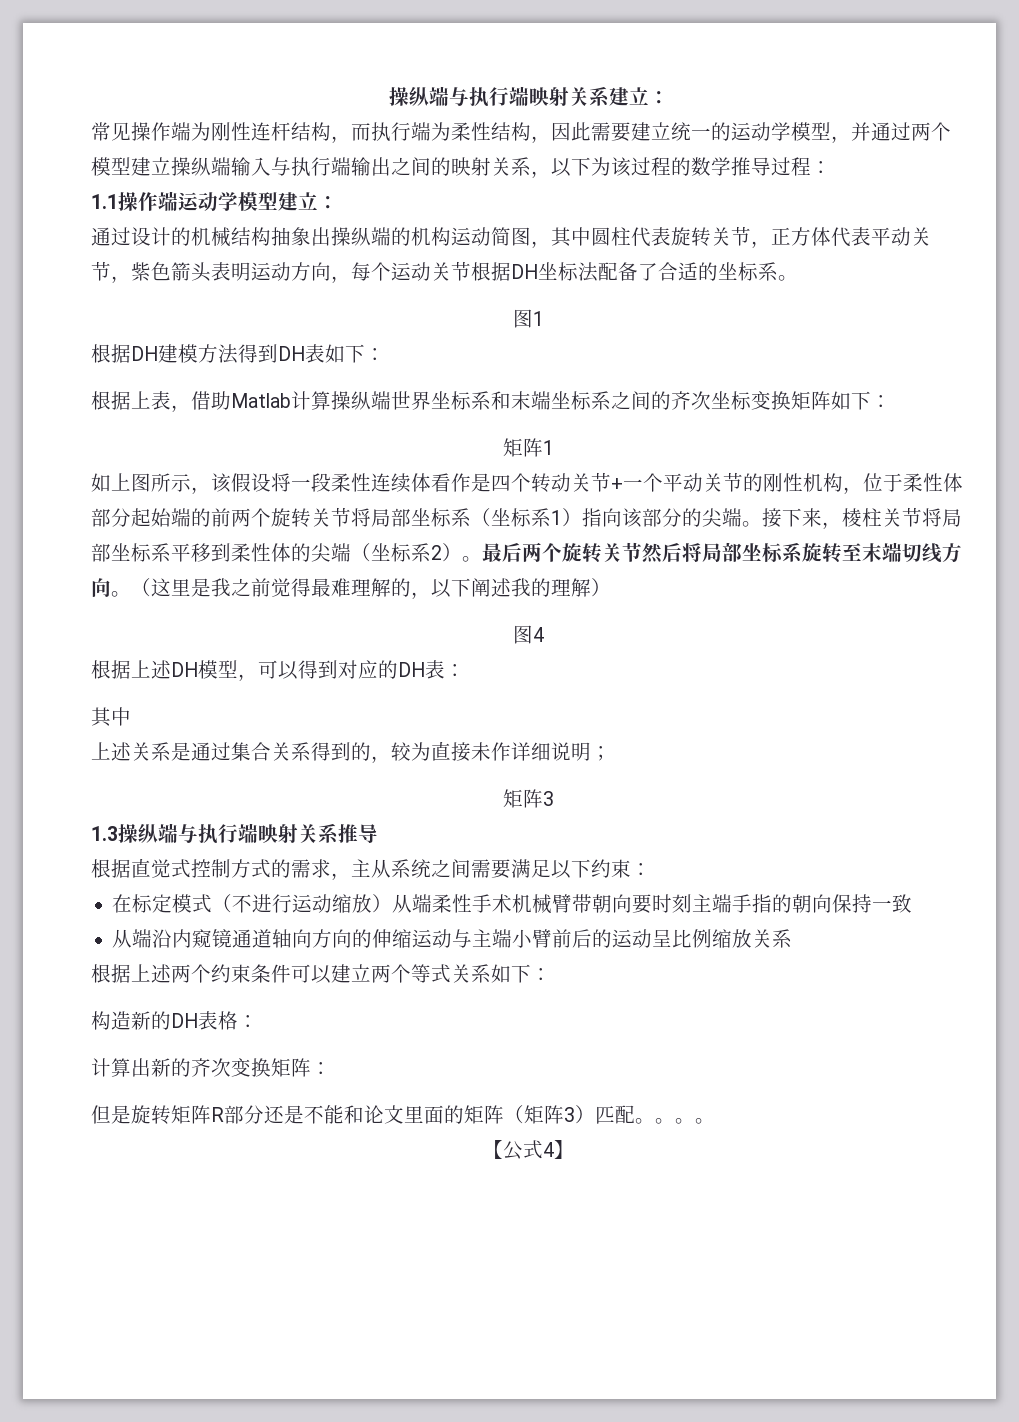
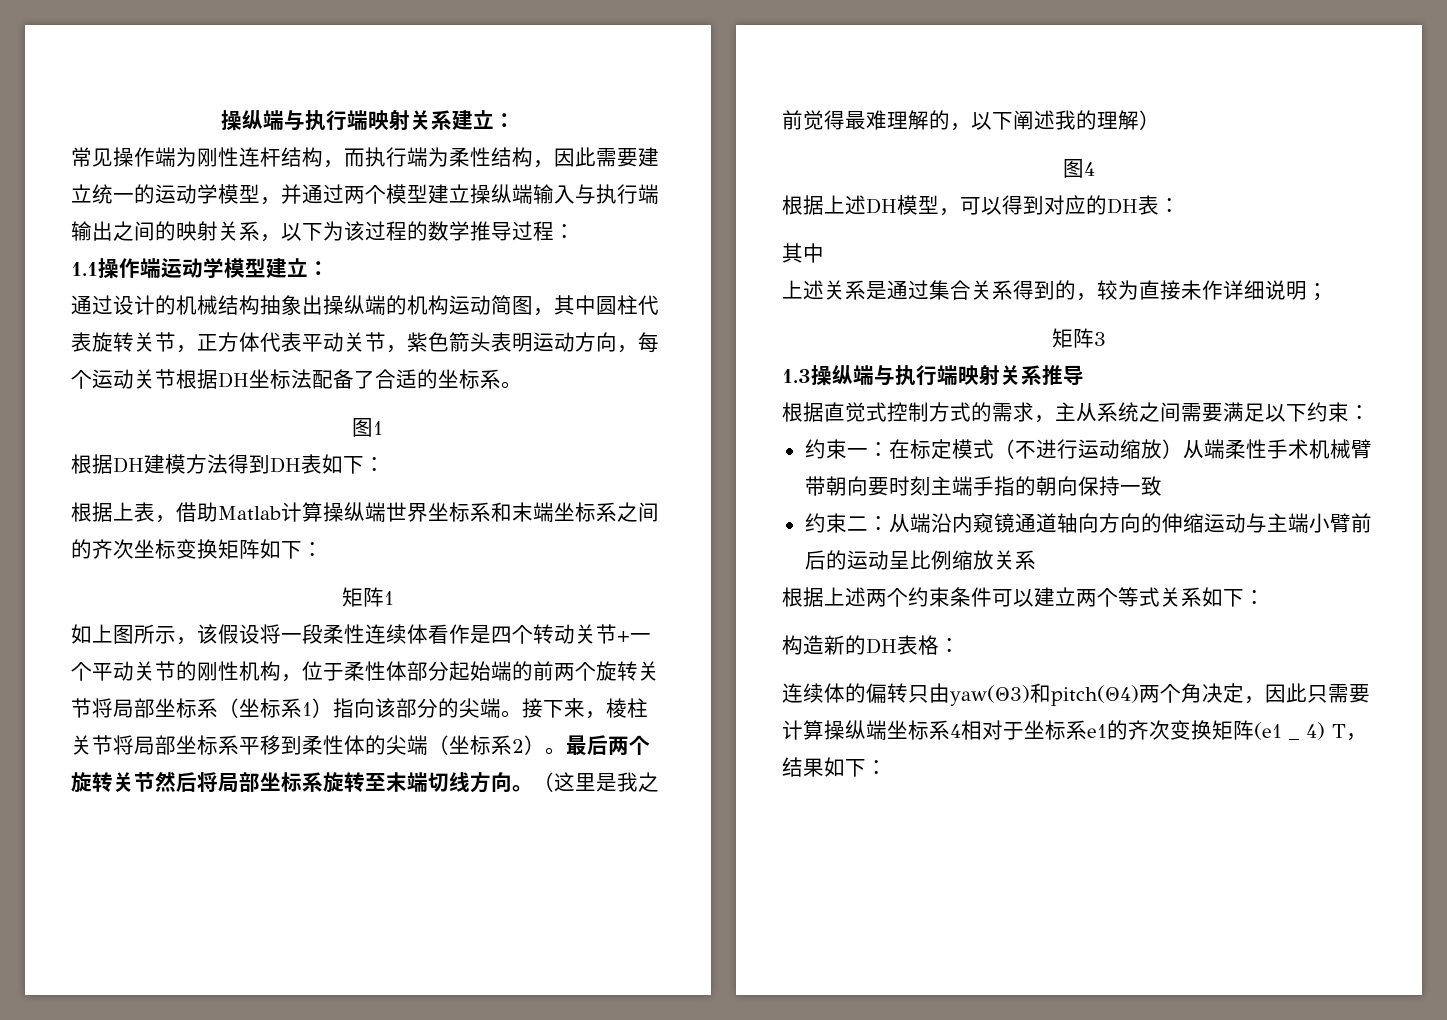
- 在标定模式（不进行运动缩放）从端柔性手术机械臂带朝向要时刻主端手指的朝向保持一致
+ 约束一：在标定模式（不进行运动缩放）从端柔性手术机械臂带朝向要时刻主端手指的朝向保持一致
- 从端沿内窥镜通道轴向方向的伸缩运动与主端小臂前后的运动呈比例缩放关系
+ 约束二：从端沿内窥镜通道轴向方向的伸缩运动与主端小臂前后的运动呈比例缩放关系
- 计算出新的齐次变换矩阵：
- 但是旋转矩阵R部分还是不能和论文里面的矩阵（矩阵3）匹配。。。。
- 【公式4】
+ 连续体的偏转只由yaw(Θ3)和pitch(Θ4)两个角决定，因此只需要计算操纵端坐标系4相对于坐标系e1的齐次变换矩阵(e1 _ 4) T，结果如下：

